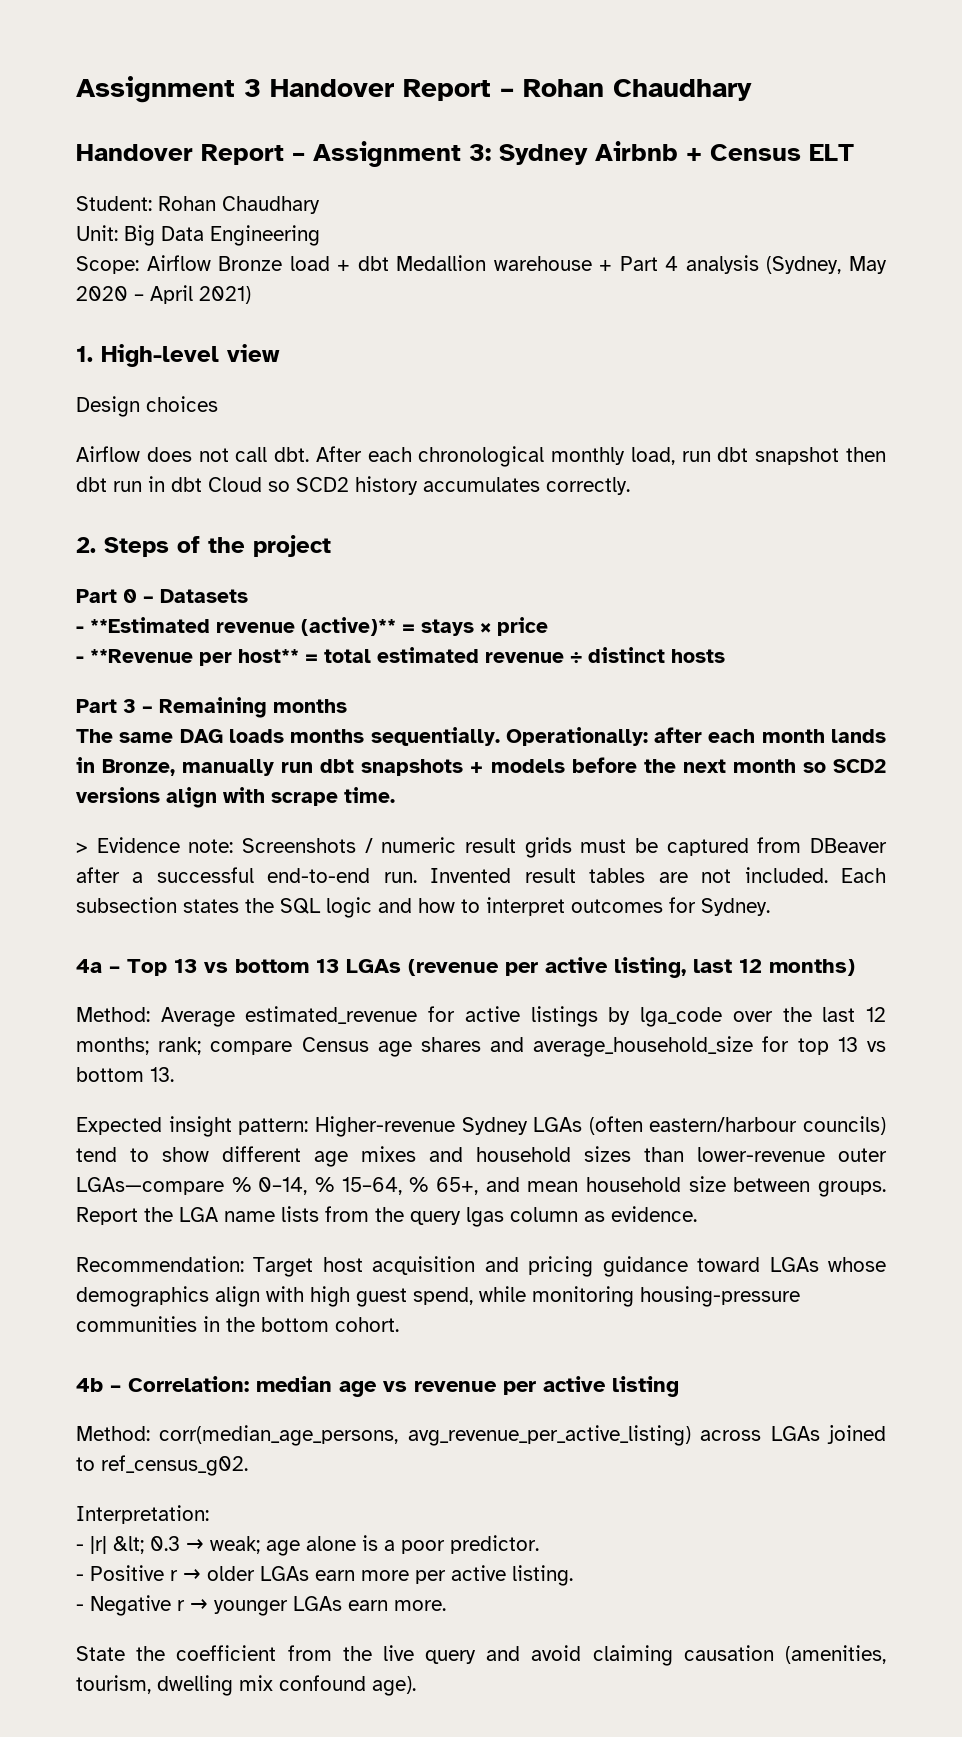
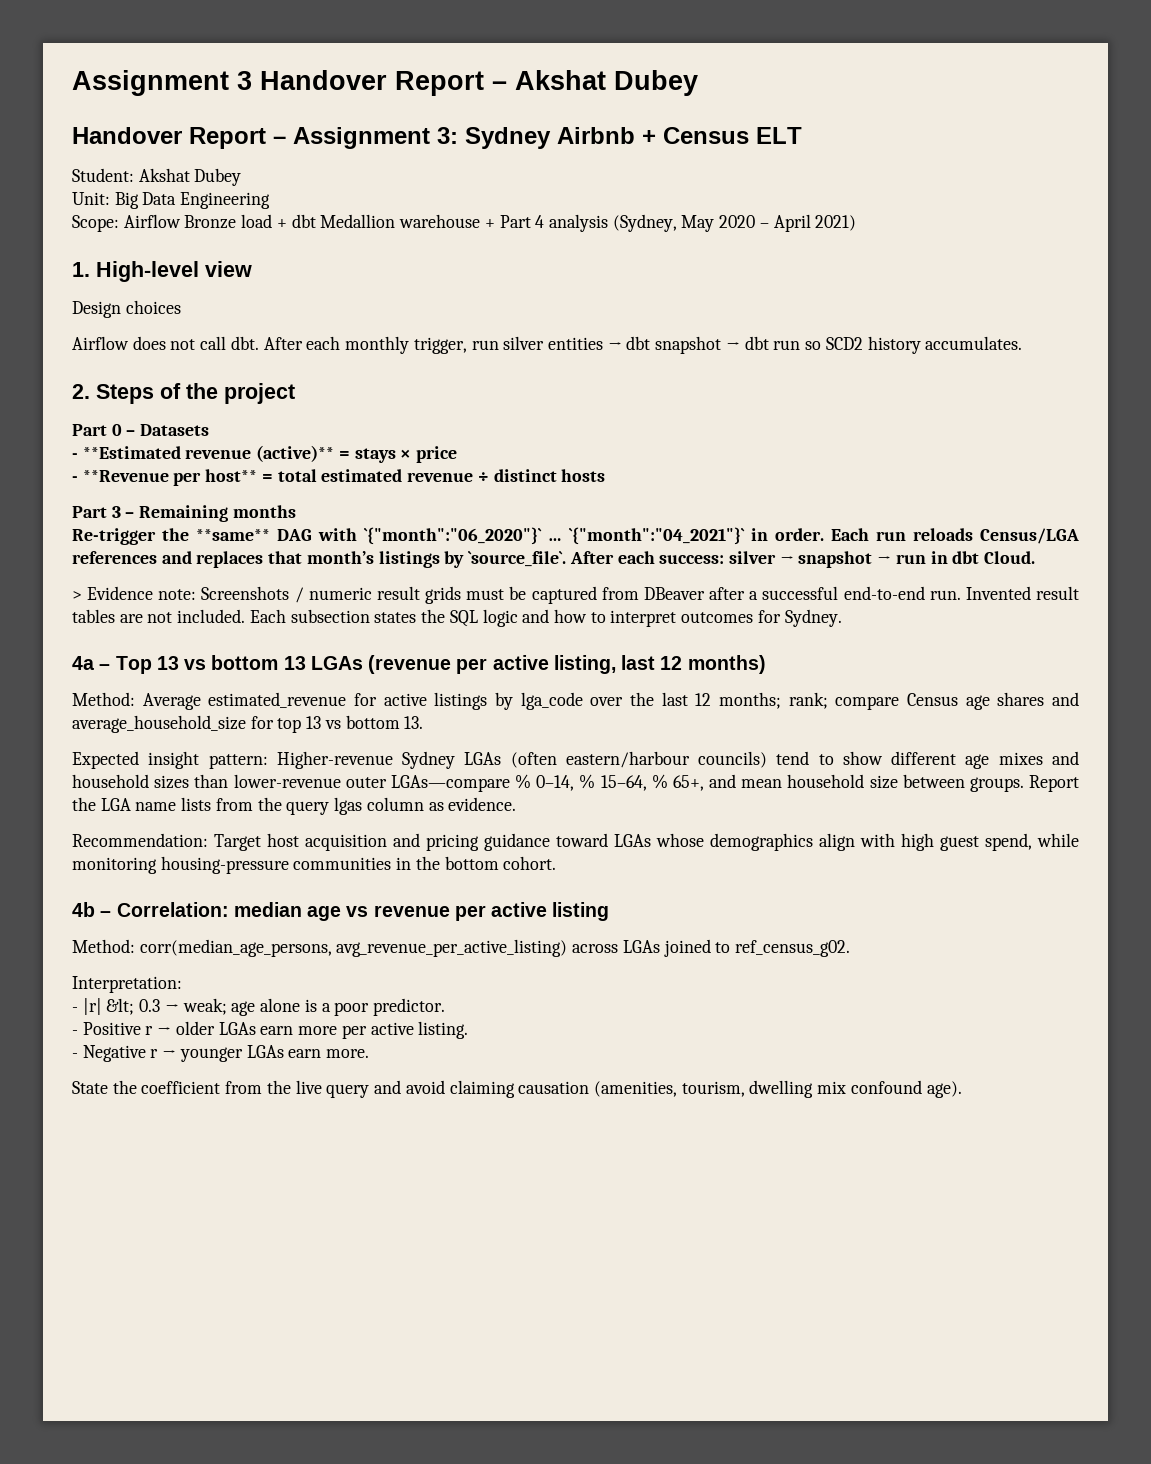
- Assignment 3 Handover Report – Rohan Chaudhary
+ Assignment 3 Handover Report – Akshat Dubey
- Student: Rohan Chaudhary
+ Student: Akshat Dubey
- After each chronological monthly load, run dbt snapshot then dbt run in dbt Cloud so SCD2 history accumulates correctly.
+ After each monthly trigger, run silver entities → dbt snapshot → dbt run so SCD2 history accumulates.
- The same DAG loads months sequentially. Operationally: after each month lands in Bronze, manually run dbt snapshots + models before the next month so SCD2 versions align with scrape time.
+ Re-trigger the **same** DAG with `{"month":"06_2020"}` … `{"month":"04_2021"}` in order. Each run reloads Census/LGA references and replaces that month’s listings by `source_file`. After each success: silver → snapshot → run in dbt Cloud.

